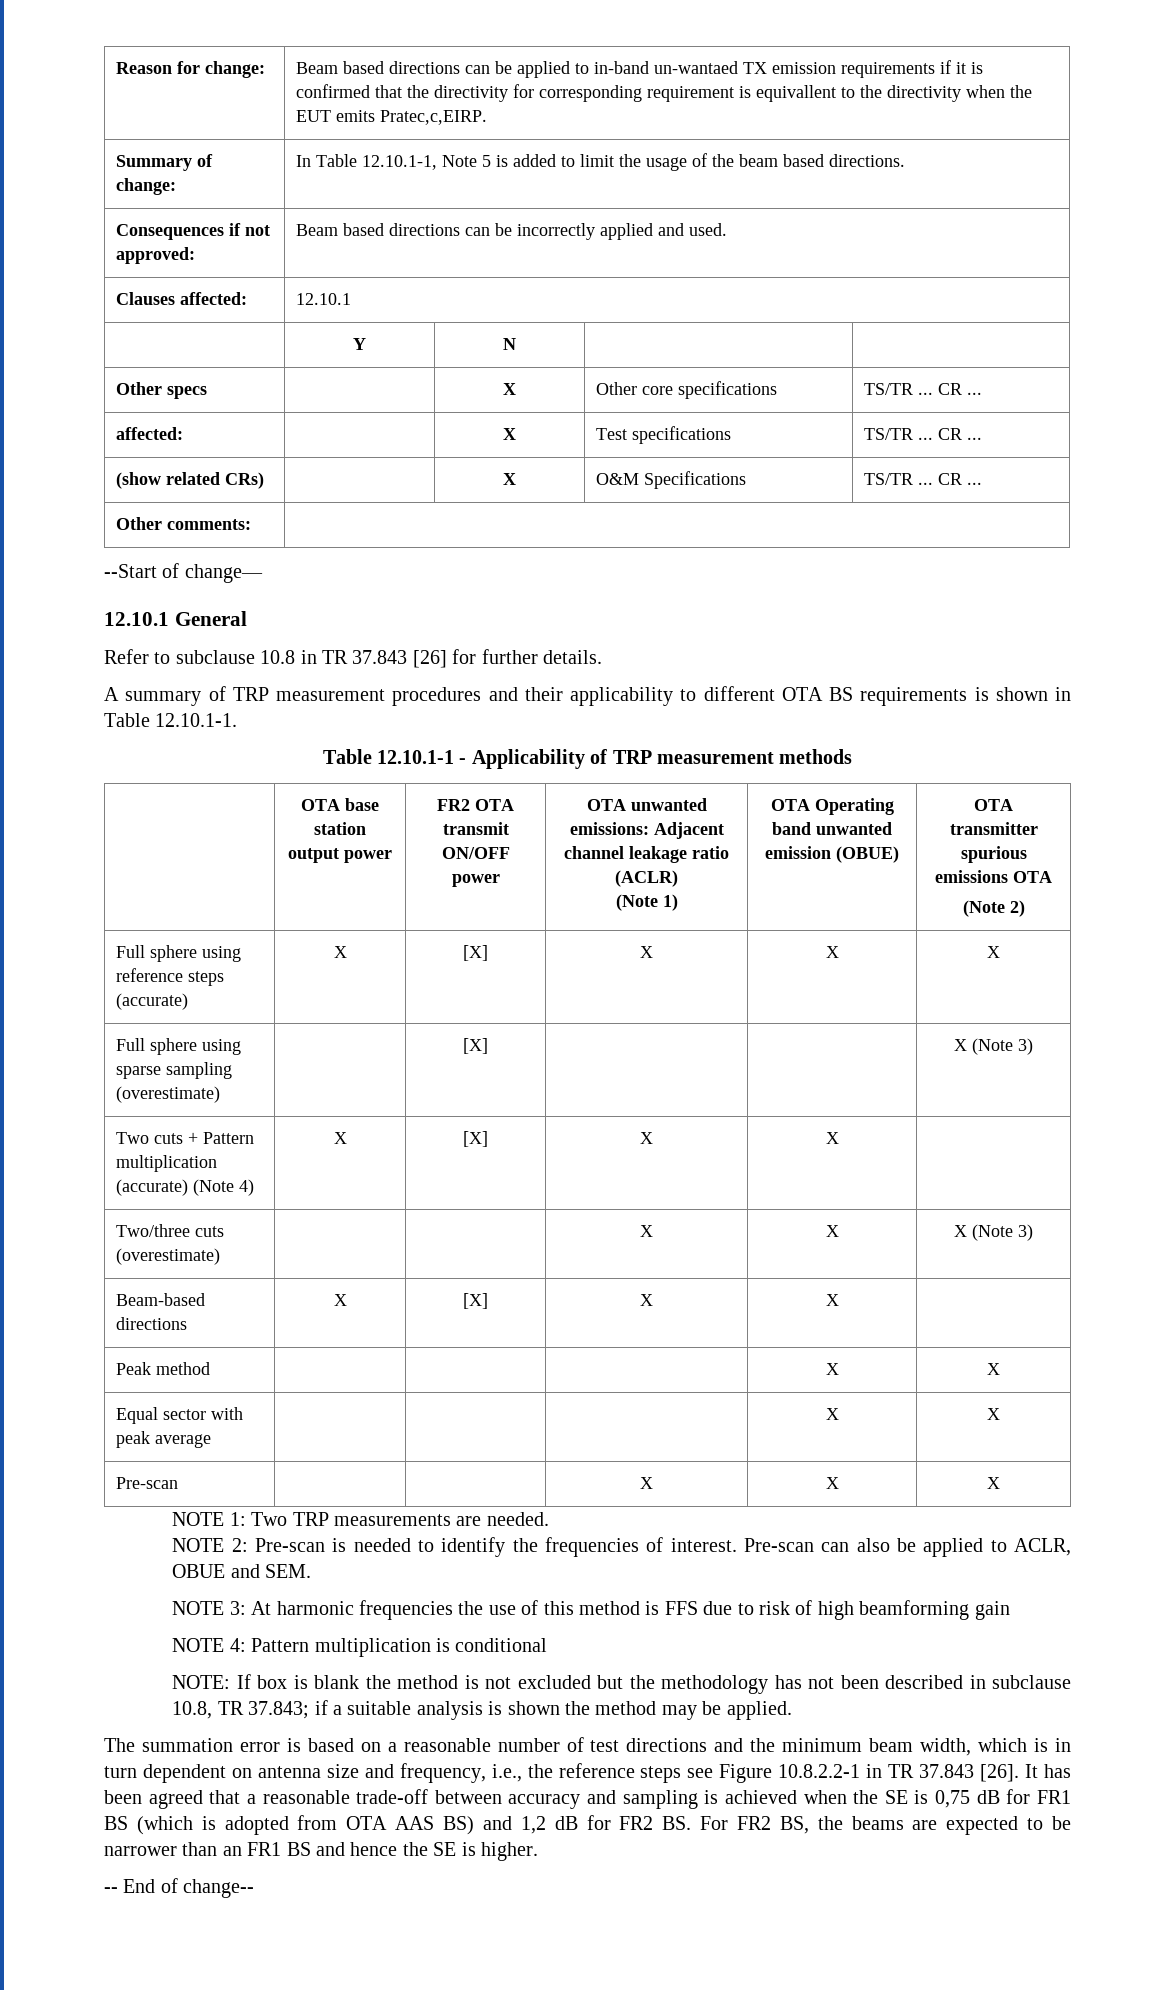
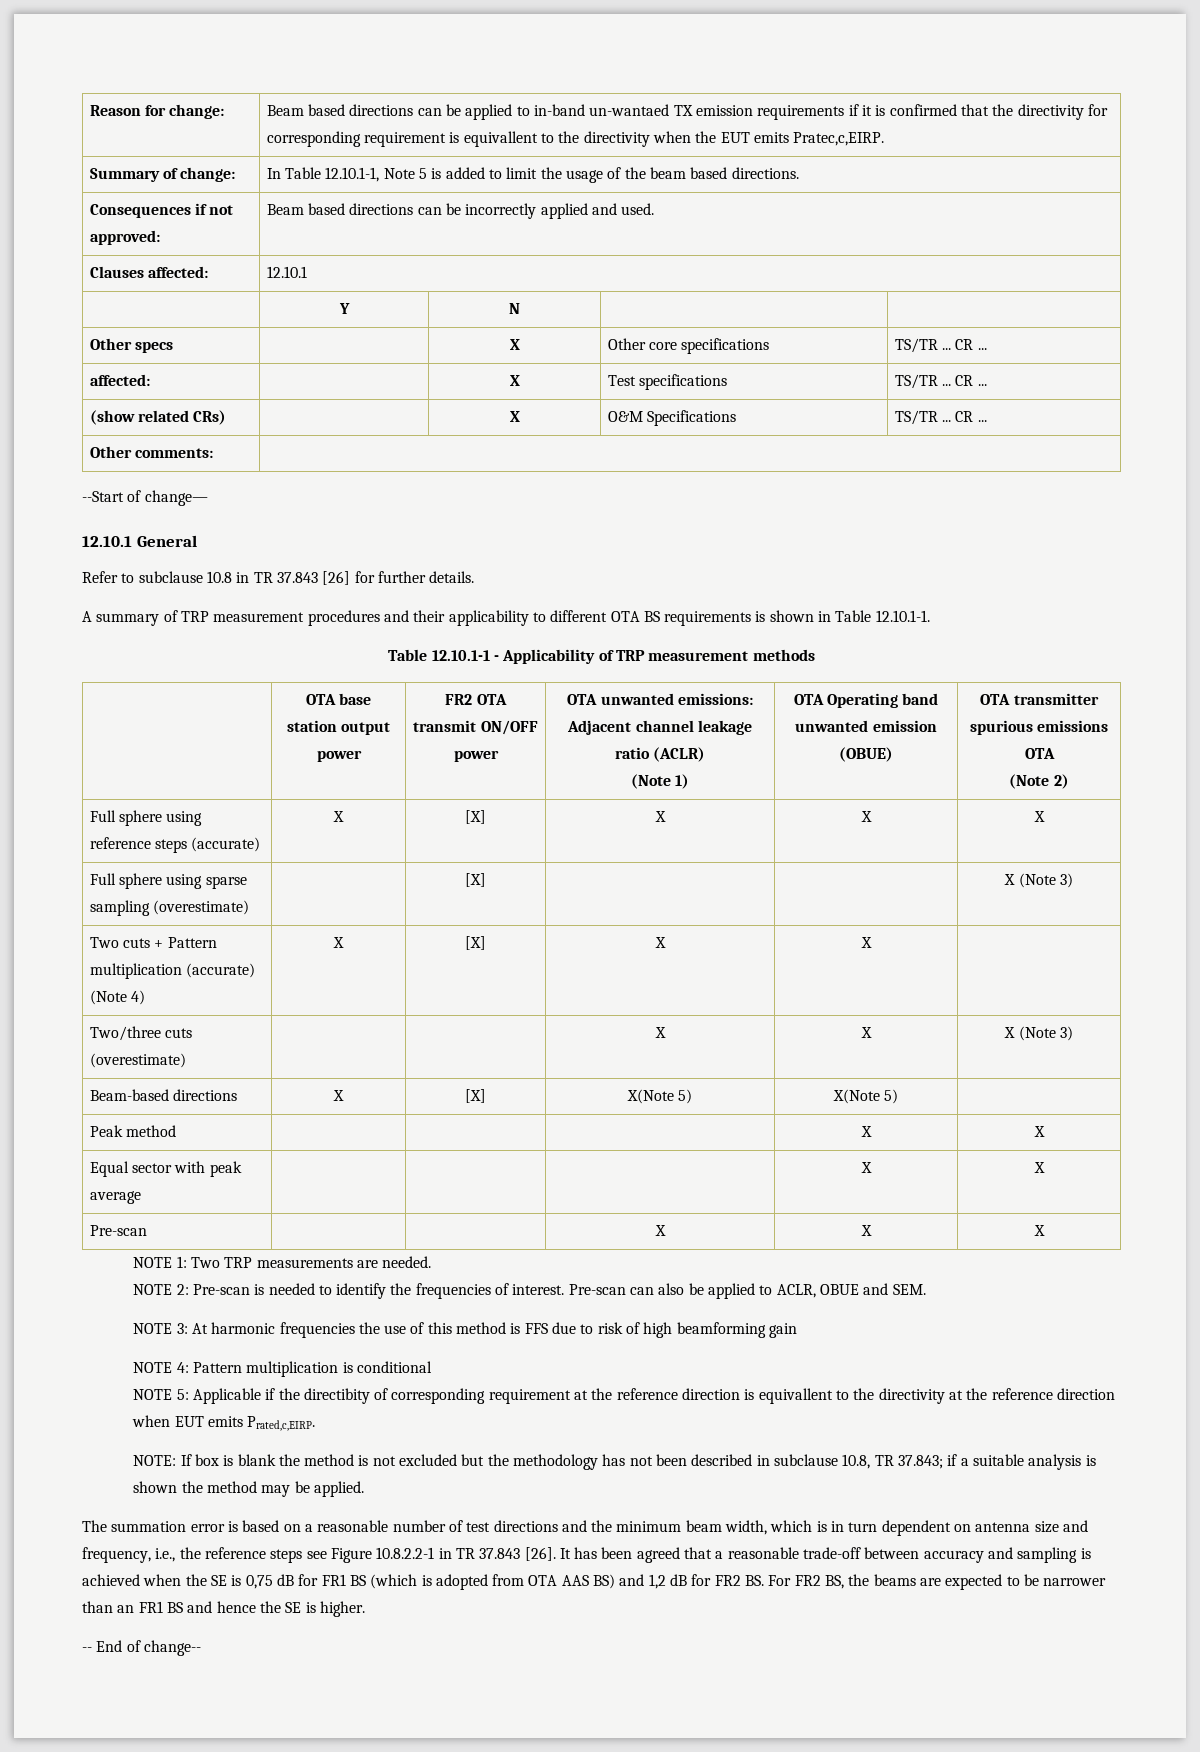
- Beam-based directions | X | [X] | X | X |
+ Beam-based directions | X | [X] | X(Note 5) | X(Note 5) |
+ NOTE 5: Applicable if the directibity of corresponding requirement at the reference direction is equivallent to the directivity at the reference direction when EUT emits Prated,c,EIRP.

